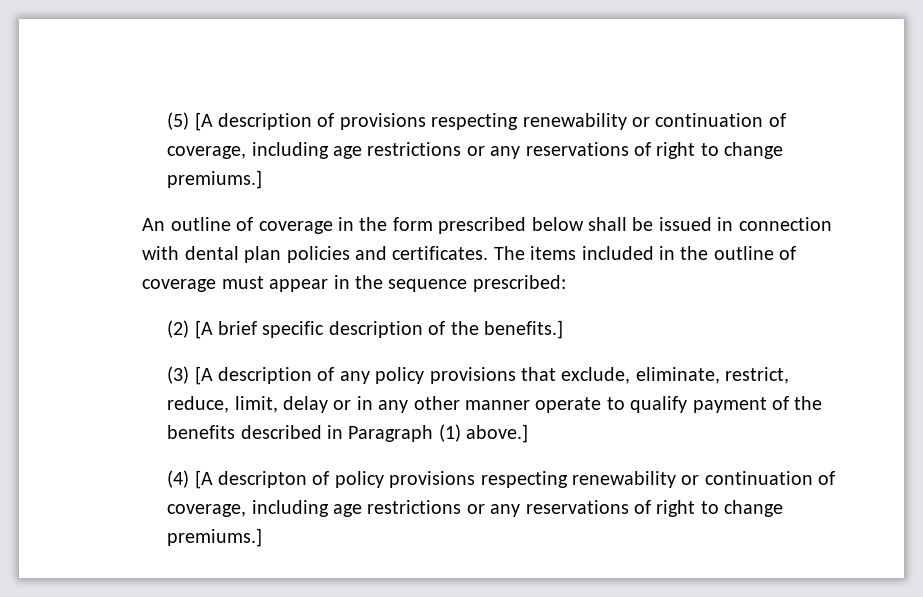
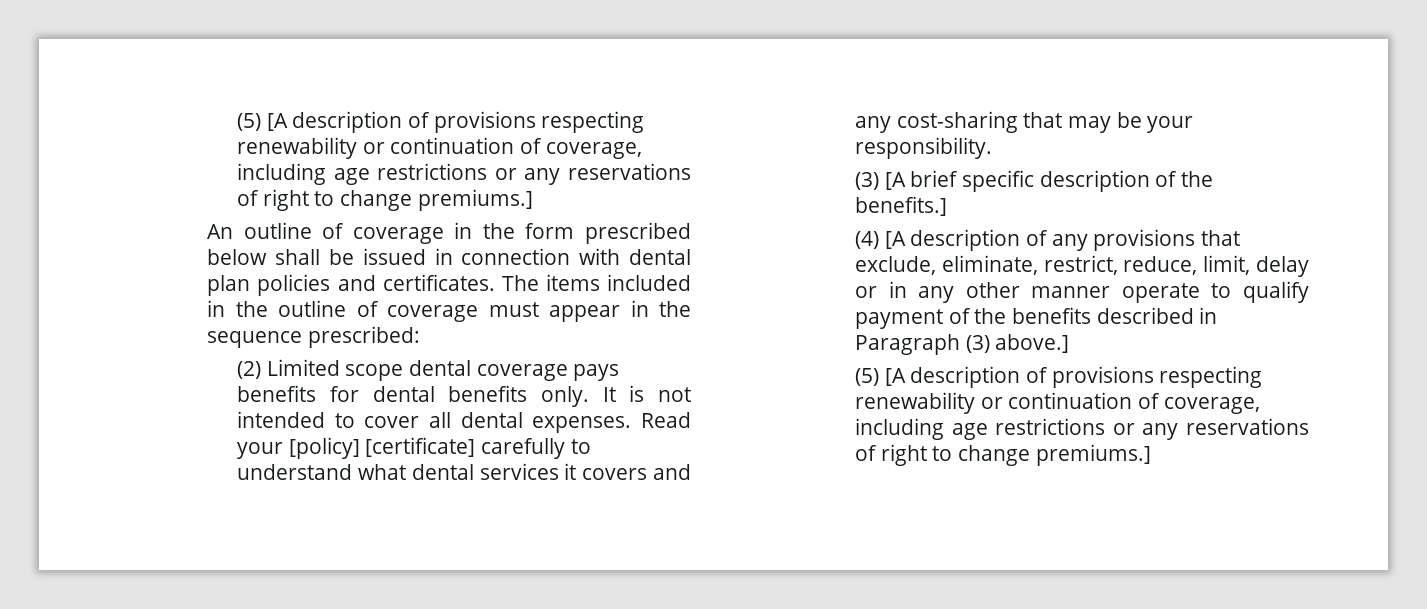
- (2) [A brief specific description of the benefits.]
+ (2) Limited scope dental coverage pays benefits for dental benefits only. It is not intended to cover all dental expenses. Read your [policy] [certificate] carefully to understand what dental services it covers and any cost-sharing that may be your responsibility.
+ (3) [A brief specific description of the benefits.]
- (3) [A description of any policy provisions that exclude, eliminate, restrict, reduce, limit, delay or in any other manner operate to qualify payment of the benefits described in Paragraph (1) above.]
- (4) [A descripton of policy provisions respecting renewability or continuation of coverage, including age restrictions or any reservations of right to change premiums.]
+ (4) [A description of any provisions that exclude, eliminate, restrict, reduce, limit, delay or in any other manner operate to qualify payment of the benefits described in Paragraph (3) above.]
+ (5) [A description of provisions respecting renewability or continuation of coverage, including age restrictions or any reservations of right to change premiums.]

